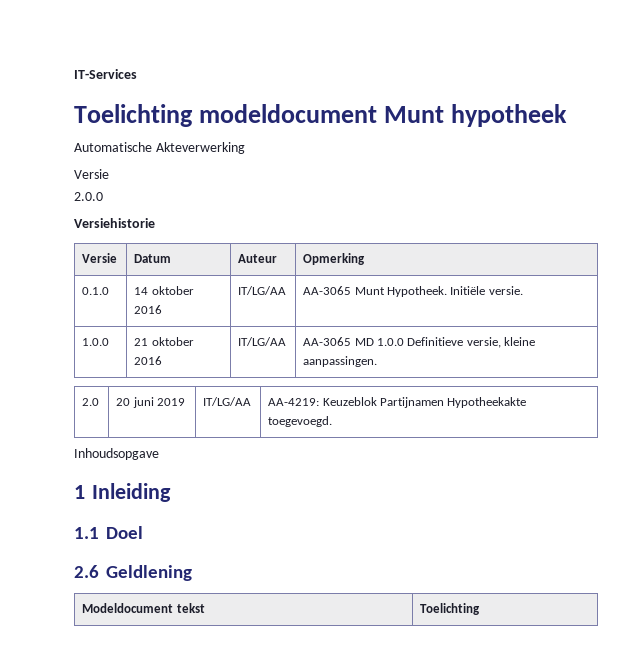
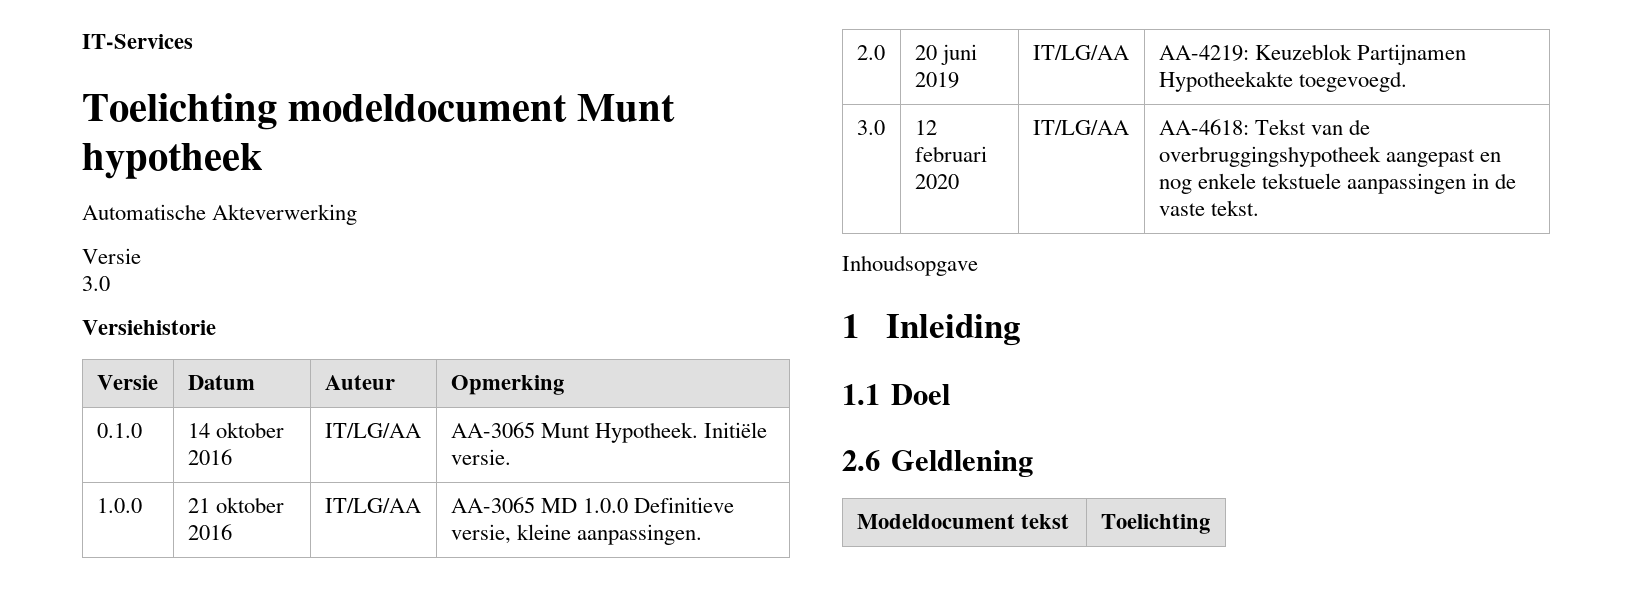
  Automatische Akteverwerking
  Versie
- 2.0.0
+ 3.0
+ 3.0 | 12 februari 2020 | IT/LG/AA | AA-4618: Tekst van de overbruggingshypotheek aangepast en nog enkele tekstuele aanpassingen in de vaste tekst.

